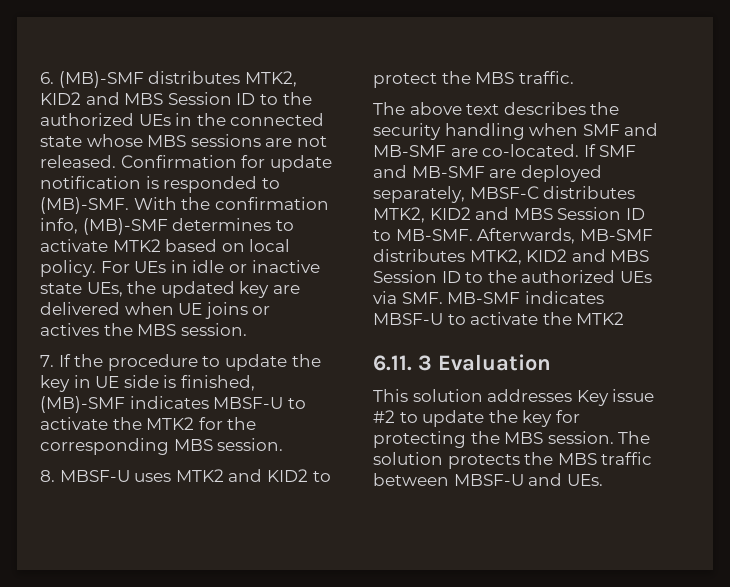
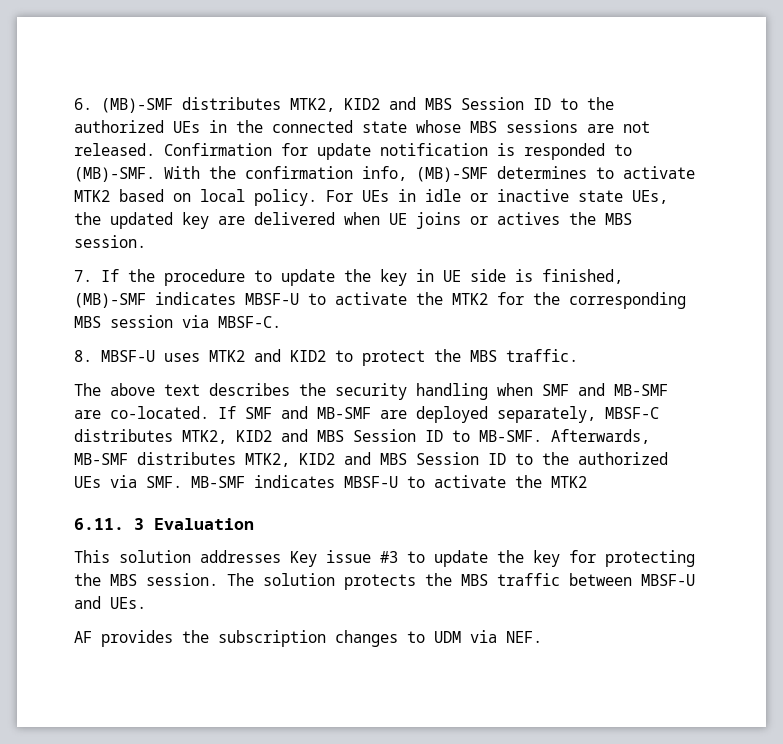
- 7. If the procedure to update the key in UE side is finished, (MB)-SMF indicates MBSF-U to activate the MTK2 for the corresponding MBS session.
+ 7. If the procedure to update the key in UE side is finished, (MB)-SMF indicates MBSF-U to activate the MTK2 for the corresponding MBS session via MBSF-C.
- This solution addresses Key issue #2 to update the key for protecting the MBS session.
+ This solution addresses Key issue #3 to update the key for protecting the MBS session.
+ AF provides the subscription changes to UDM via NEF.

